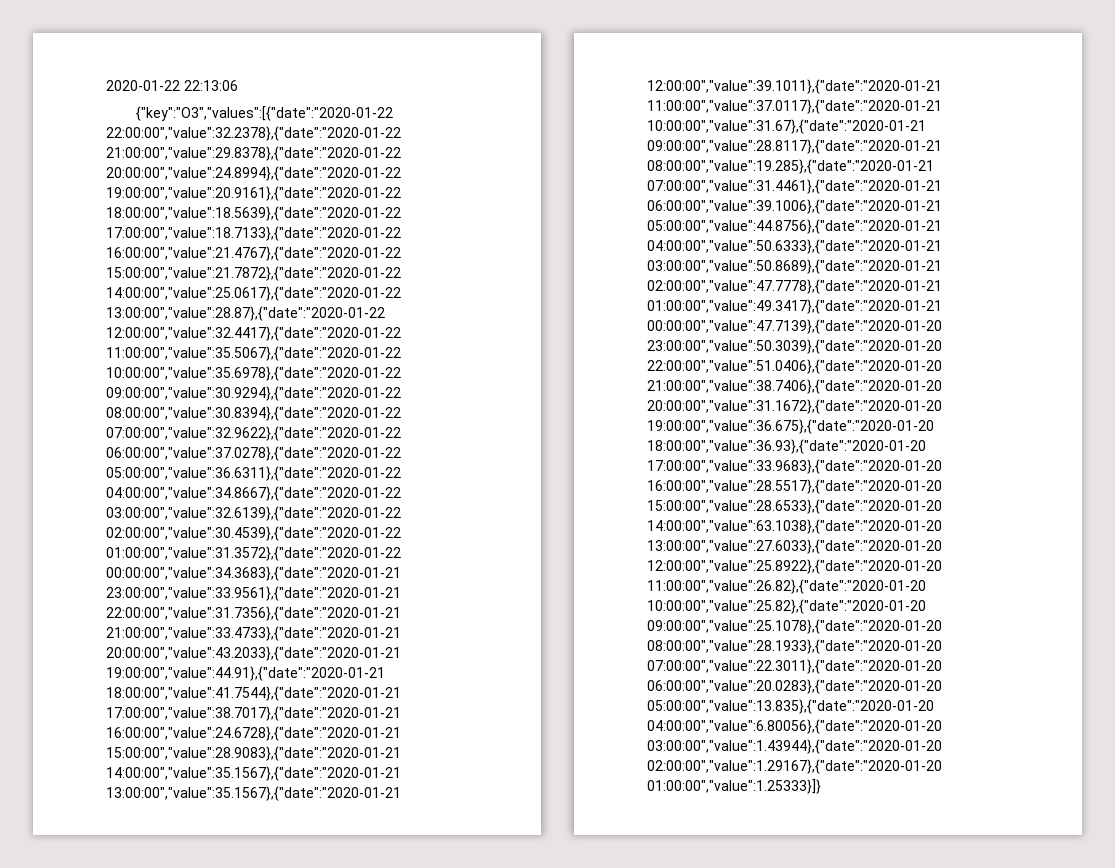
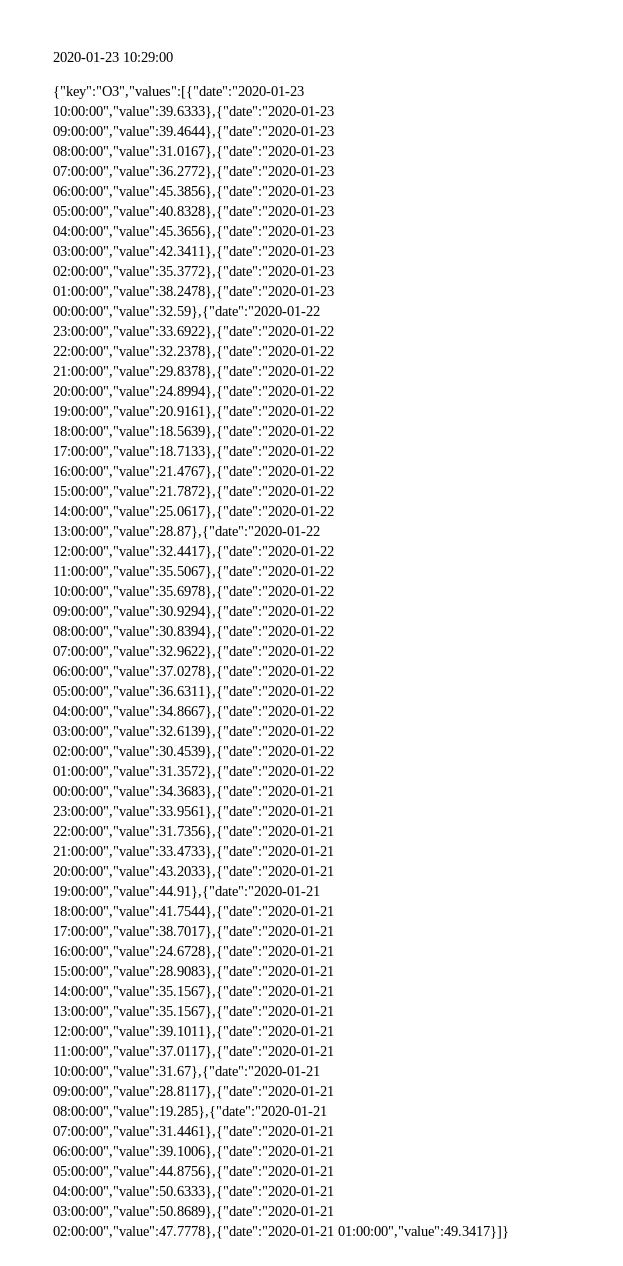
- 2020-01-22 22:13:06
- {"key":"O3","values":[{"date":"2020-01-22 22:00:00","value":32.2378},{"date":"2020-01-22 21:00:00","value":29.8378},{"date":"2020-01-22 20:00:00","value":24.8994},{"date":"2020-01-22 19:00:00","value":20.9161},{"date":"2020-01-22 18:00:00","value":18.5639},{"date":"2020-01-22 17:00:00","value":18.7133},{"date":"2020-01-22 16:00:00","value":21.4767},{"date":"2020-01-22 15:00:00","value":21.7872},{"date":"2020-01-22 14:00:00","value":25.0617},{"date":"2020-01-22 13:00:00","value":28.87},{"date":"2020-01-22 12:00:00","value":32.4417},{"date":"2020-01-22 11:00:00","value":35.5067},{"date":"2020-01-22 10:00:00","value":35.6978},{"date":"2020-01-22 09:00:00","value":30.9294},{"date":"2020-01-22 08:00:00","value":30.8394},{"date":"2020-01-22 07:00:00","value":32.9622},{"date":"2020-01-22 06:00:00","value":37.0278},{"date":"2020-01-22 05:00:00","value":36.6311},{"date":"2020-01-22 04:00:00","value":34.8667},{"date":"2020-01-22 03:00:00","value":32.6139},{"date":"2020-01-22 02:00:00","value":30.4539},{"date":"2020-01-22 01:00:00","value":31.3572},{"date":"2020-01-22 00:00:00","value":34.3683},{"date":"2020-01-21 23:00:00","value":33.9561},{"date":"2020-01-21 22:00:00","value":31.7356},{"date":"2020-01-21 21:00:00","value":33.4733},{"date":"2020-01-21 20:00:00","value":43.2033},{"date":"2020-01-21 19:00:00","value":44.91},{"date":"2020-01-21 18:00:00","value":41.7544},{"date":"2020-01-21 17:00:00","value":38.7017},{"date":"2020-01-21 16:00:00","value":24.6728},{"date":"2020-01-21 15:00:00","value":28.9083},{"date":"2020-01-21 14:00:00","value":35.1567},{"date":"2020-01-21 13:00:00","value":35.1567},{"date":"2020-01-21 12:00:00","value":39.1011},{"date":"2020-01-21 11:00:00","value":37.0117},{"date":"2020-01-21 10:00:00","value":31.67},{"date":"2020-01-21 09:00:00","value":28.8117},{"date":"2020-01-21 08:00:00","value":19.285},{"date":"2020-01-21 07:00:00","value":31.4461},{"date":"2020-01-21 06:00:00","value":39.1006},{"date":"2020-01-21 05:00:00","value":44.8756},{"date":"2020-01-21 04:00:00","value":50.6333},{"date":"2020-01-21 03:00:00","value":50.8689},{"date":"2020-01-21 02:00:00","value":47.7778},{"date":"2020-01-21 01:00:00","value":49.3417},{"date":"2020-01-21 00:00:00","value":47.7139},{"date":"2020-01-20 23:00:00","value":50.3039},{"date":"2020-01-20 22:00:00","value":51.0406},{"date":"2020-01-20 21:00:00","value":38.7406},{"date":"2020-01-20 20:00:00","value":31.1672},{"date":"2020-01-20 19:00:00","value":36.675},{"date":"2020-01-20 18:00:00","value":36.93},{"date":"2020-01-20 17:00:00","value":33.9683},{"date":"2020-01-20 16:00:00","value":28.5517},{"date":"2020-01-20 15:00:00","value":28.6533},{"date":"2020-01-20 14:00:00","value":63.1038},{"date":"2020-01-20 13:00:00","value":27.6033},{"date":"2020-01-20 12:00:00","value":25.8922},{"date":"2020-01-20 11:00:00","value":26.82},{"date":"2020-01-20 10:00:00","value":25.82},{"date":"2020-01-20 09:00:00","value":25.1078},{"date":"2020-01-20 08:00:00","value":28.1933},{"date":"2020-01-20 07:00:00","value":22.3011},{"date":"2020-01-20 06:00:00","value":20.0283},{"date":"2020-01-20 05:00:00","value":13.835},{"date":"2020-01-20 04:00:00","value":6.80056},{"date":"2020-01-20 03:00:00","value":1.43944},{"date":"2020-01-20 02:00:00","value":1.29167},{"date":"2020-01-20 01:00:00","value":1.25333}]}
+ 2020-01-23 10:29:00
+ {"key":"O3","values":[{"date":"2020-01-23 10:00:00","value":39.6333},{"date":"2020-01-23 09:00:00","value":39.4644},{"date":"2020-01-23 08:00:00","value":31.0167},{"date":"2020-01-23 07:00:00","value":36.2772},{"date":"2020-01-23 06:00:00","value":45.3856},{"date":"2020-01-23 05:00:00","value":40.8328},{"date":"2020-01-23 04:00:00","value":45.3656},{"date":"2020-01-23 03:00:00","value":42.3411},{"date":"2020-01-23 02:00:00","value":35.3772},{"date":"2020-01-23 01:00:00","value":38.2478},{"date":"2020-01-23 00:00:00","value":32.59},{"date":"2020-01-22 23:00:00","value":33.6922},{"date":"2020-01-22 22:00:00","value":32.2378},{"date":"2020-01-22 21:00:00","value":29.8378},{"date":"2020-01-22 20:00:00","value":24.8994},{"date":"2020-01-22 19:00:00","value":20.9161},{"date":"2020-01-22 18:00:00","value":18.5639},{"date":"2020-01-22 17:00:00","value":18.7133},{"date":"2020-01-22 16:00:00","value":21.4767},{"date":"2020-01-22 15:00:00","value":21.7872},{"date":"2020-01-22 14:00:00","value":25.0617},{"date":"2020-01-22 13:00:00","value":28.87},{"date":"2020-01-22 12:00:00","value":32.4417},{"date":"2020-01-22 11:00:00","value":35.5067},{"date":"2020-01-22 10:00:00","value":35.6978},{"date":"2020-01-22 09:00:00","value":30.9294},{"date":"2020-01-22 08:00:00","value":30.8394},{"date":"2020-01-22 07:00:00","value":32.9622},{"date":"2020-01-22 06:00:00","value":37.0278},{"date":"2020-01-22 05:00:00","value":36.6311},{"date":"2020-01-22 04:00:00","value":34.8667},{"date":"2020-01-22 03:00:00","value":32.6139},{"date":"2020-01-22 02:00:00","value":30.4539},{"date":"2020-01-22 01:00:00","value":31.3572},{"date":"2020-01-22 00:00:00","value":34.3683},{"date":"2020-01-21 23:00:00","value":33.9561},{"date":"2020-01-21 22:00:00","value":31.7356},{"date":"2020-01-21 21:00:00","value":33.4733},{"date":"2020-01-21 20:00:00","value":43.2033},{"date":"2020-01-21 19:00:00","value":44.91},{"date":"2020-01-21 18:00:00","value":41.7544},{"date":"2020-01-21 17:00:00","value":38.7017},{"date":"2020-01-21 16:00:00","value":24.6728},{"date":"2020-01-21 15:00:00","value":28.9083},{"date":"2020-01-21 14:00:00","value":35.1567},{"date":"2020-01-21 13:00:00","value":35.1567},{"date":"2020-01-21 12:00:00","value":39.1011},{"date":"2020-01-21 11:00:00","value":37.0117},{"date":"2020-01-21 10:00:00","value":31.67},{"date":"2020-01-21 09:00:00","value":28.8117},{"date":"2020-01-21 08:00:00","value":19.285},{"date":"2020-01-21 07:00:00","value":31.4461},{"date":"2020-01-21 06:00:00","value":39.1006},{"date":"2020-01-21 05:00:00","value":44.8756},{"date":"2020-01-21 04:00:00","value":50.6333},{"date":"2020-01-21 03:00:00","value":50.8689},{"date":"2020-01-21 02:00:00","value":47.7778},{"date":"2020-01-21 01:00:00","value":49.3417}]}

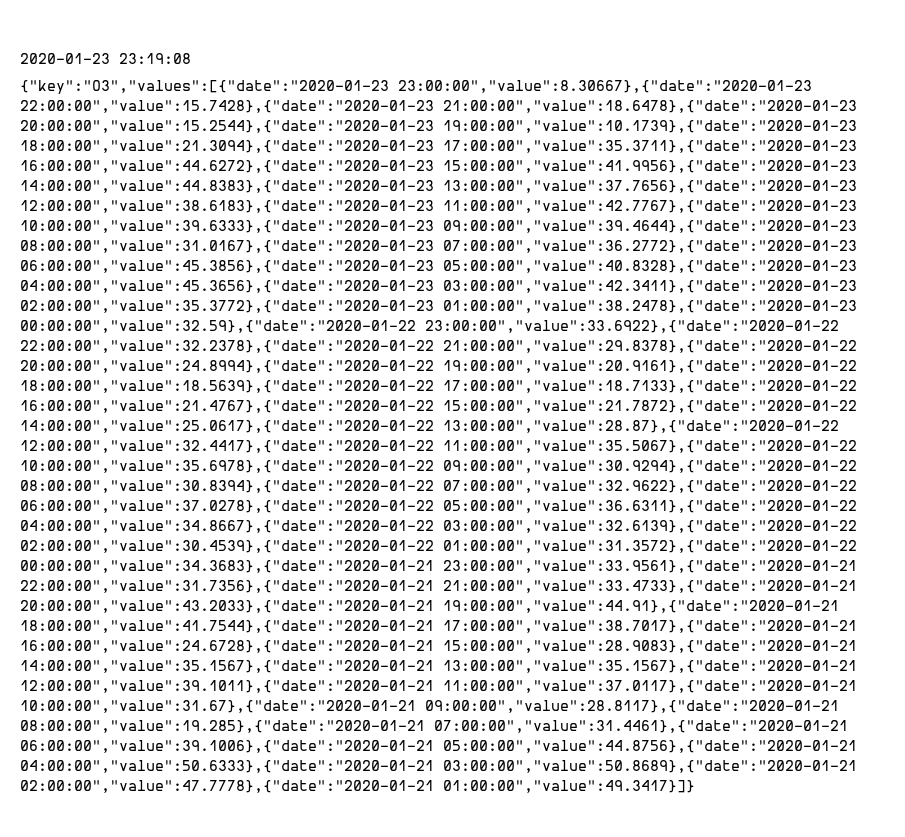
- 2020-01-23 10:29:00
+ 2020-01-23 23:19:08
- {"key":"O3","values":[{"date":"2020-01-23 10:00:00","value":39.6333},{"date":"2020-01-23 09:00:00","value":39.4644},{"date":"2020-01-23 08:00:00","value":31.0167},{"date":"2020-01-23 07:00:00","value":36.2772},{"date":"2020-01-23 06:00:00","value":45.3856},{"date":"2020-01-23 05:00:00","value":40.8328},{"date":"2020-01-23 04:00:00","value":45.3656},{"date":"2020-01-23 03:00:00","value":42.3411},{"date":"2020-01-23 02:00:00","value":35.3772},{"date":"2020-01-23 01:00:00","value":38.2478},{"date":"2020-01-23 00:00:00","value":32.59},{"date":"2020-01-22 23:00:00","value":33.6922},{"date":"2020-01-22 22:00:00","value":32.2378},{"date":"2020-01-22 21:00:00","value":29.8378},{"date":"2020-01-22 20:00:00","value":24.8994},{"date":"2020-01-22 19:00:00","value":20.9161},{"date":"2020-01-22 18:00:00","value":18.5639},{"date":"2020-01-22 17:00:00","value":18.7133},{"date":"2020-01-22 16:00:00","value":21.4767},{"date":"2020-01-22 15:00:00","value":21.7872},{"date":"2020-01-22 14:00:00","value":25.0617},{"date":"2020-01-22 13:00:00","value":28.87},{"date":"2020-01-22 12:00:00","value":32.4417},{"date":"2020-01-22 11:00:00","value":35.5067},{"date":"2020-01-22 10:00:00","value":35.6978},{"date":"2020-01-22 09:00:00","value":30.9294},{"date":"2020-01-22 08:00:00","value":30.8394},{"date":"2020-01-22 07:00:00","value":32.9622},{"date":"2020-01-22 06:00:00","value":37.0278},{"date":"2020-01-22 05:00:00","value":36.6311},{"date":"2020-01-22 04:00:00","value":34.8667},{"date":"2020-01-22 03:00:00","value":32.6139},{"date":"2020-01-22 02:00:00","value":30.4539},{"date":"2020-01-22 01:00:00","value":31.3572},{"date":"2020-01-22 00:00:00","value":34.3683},{"date":"2020-01-21 23:00:00","value":33.9561},{"date":"2020-01-21 22:00:00","value":31.7356},{"date":"2020-01-21 21:00:00","value":33.4733},{"date":"2020-01-21 20:00:00","value":43.2033},{"date":"2020-01-21 19:00:00","value":44.91},{"date":"2020-01-21 18:00:00","value":41.7544},{"date":"2020-01-21 17:00:00","value":38.7017},{"date":"2020-01-21 16:00:00","value":24.6728},{"date":"2020-01-21 15:00:00","value":28.9083},{"date":"2020-01-21 14:00:00","value":35.1567},{"date":"2020-01-21 13:00:00","value":35.1567},{"date":"2020-01-21 12:00:00","value":39.1011},{"date":"2020-01-21 11:00:00","value":37.0117},{"date":"2020-01-21 10:00:00","value":31.67},{"date":"2020-01-21 09:00:00","value":28.8117},{"date":"2020-01-21 08:00:00","value":19.285},{"date":"2020-01-21 07:00:00","value":31.4461},{"date":"2020-01-21 06:00:00","value":39.1006},{"date":"2020-01-21 05:00:00","value":44.8756},{"date":"2020-01-21 04:00:00","value":50.6333},{"date":"2020-01-21 03:00:00","value":50.8689},{"date":"2020-01-21 02:00:00","value":47.7778},{"date":"2020-01-21 01:00:00","value":49.3417}]}
+ {"key":"O3","values":[{"date":"2020-01-23 23:00:00","value":8.30667},{"date":"2020-01-23 22:00:00","value":15.7428},{"date":"2020-01-23 21:00:00","value":18.6478},{"date":"2020-01-23 20:00:00","value":15.2544},{"date":"2020-01-23 19:00:00","value":10.1739},{"date":"2020-01-23 18:00:00","value":21.3094},{"date":"2020-01-23 17:00:00","value":35.3711},{"date":"2020-01-23 16:00:00","value":44.6272},{"date":"2020-01-23 15:00:00","value":41.9956},{"date":"2020-01-23 14:00:00","value":44.8383},{"date":"2020-01-23 13:00:00","value":37.7656},{"date":"2020-01-23 12:00:00","value":38.6183},{"date":"2020-01-23 11:00:00","value":42.7767},{"date":"2020-01-23 10:00:00","value":39.6333},{"date":"2020-01-23 09:00:00","value":39.4644},{"date":"2020-01-23 08:00:00","value":31.0167},{"date":"2020-01-23 07:00:00","value":36.2772},{"date":"2020-01-23 06:00:00","value":45.3856},{"date":"2020-01-23 05:00:00","value":40.8328},{"date":"2020-01-23 04:00:00","value":45.3656},{"date":"2020-01-23 03:00:00","value":42.3411},{"date":"2020-01-23 02:00:00","value":35.3772},{"date":"2020-01-23 01:00:00","value":38.2478},{"date":"2020-01-23 00:00:00","value":32.59},{"date":"2020-01-22 23:00:00","value":33.6922},{"date":"2020-01-22 22:00:00","value":32.2378},{"date":"2020-01-22 21:00:00","value":29.8378},{"date":"2020-01-22 20:00:00","value":24.8994},{"date":"2020-01-22 19:00:00","value":20.9161},{"date":"2020-01-22 18:00:00","value":18.5639},{"date":"2020-01-22 17:00:00","value":18.7133},{"date":"2020-01-22 16:00:00","value":21.4767},{"date":"2020-01-22 15:00:00","value":21.7872},{"date":"2020-01-22 14:00:00","value":25.0617},{"date":"2020-01-22 13:00:00","value":28.87},{"date":"2020-01-22 12:00:00","value":32.4417},{"date":"2020-01-22 11:00:00","value":35.5067},{"date":"2020-01-22 10:00:00","value":35.6978},{"date":"2020-01-22 09:00:00","value":30.9294},{"date":"2020-01-22 08:00:00","value":30.8394},{"date":"2020-01-22 07:00:00","value":32.9622},{"date":"2020-01-22 06:00:00","value":37.0278},{"date":"2020-01-22 05:00:00","value":36.6311},{"date":"2020-01-22 04:00:00","value":34.8667},{"date":"2020-01-22 03:00:00","value":32.6139},{"date":"2020-01-22 02:00:00","value":30.4539},{"date":"2020-01-22 01:00:00","value":31.3572},{"date":"2020-01-22 00:00:00","value":34.3683},{"date":"2020-01-21 23:00:00","value":33.9561},{"date":"2020-01-21 22:00:00","value":31.7356},{"date":"2020-01-21 21:00:00","value":33.4733},{"date":"2020-01-21 20:00:00","value":43.2033},{"date":"2020-01-21 19:00:00","value":44.91},{"date":"2020-01-21 18:00:00","value":41.7544},{"date":"2020-01-21 17:00:00","value":38.7017},{"date":"2020-01-21 16:00:00","value":24.6728},{"date":"2020-01-21 15:00:00","value":28.9083},{"date":"2020-01-21 14:00:00","value":35.1567},{"date":"2020-01-21 13:00:00","value":35.1567},{"date":"2020-01-21 12:00:00","value":39.1011},{"date":"2020-01-21 11:00:00","value":37.0117},{"date":"2020-01-21 10:00:00","value":31.67},{"date":"2020-01-21 09:00:00","value":28.8117},{"date":"2020-01-21 08:00:00","value":19.285},{"date":"2020-01-21 07:00:00","value":31.4461},{"date":"2020-01-21 06:00:00","value":39.1006},{"date":"2020-01-21 05:00:00","value":44.8756},{"date":"2020-01-21 04:00:00","value":50.6333},{"date":"2020-01-21 03:00:00","value":50.8689},{"date":"2020-01-21 02:00:00","value":47.7778},{"date":"2020-01-21 01:00:00","value":49.3417}]}

